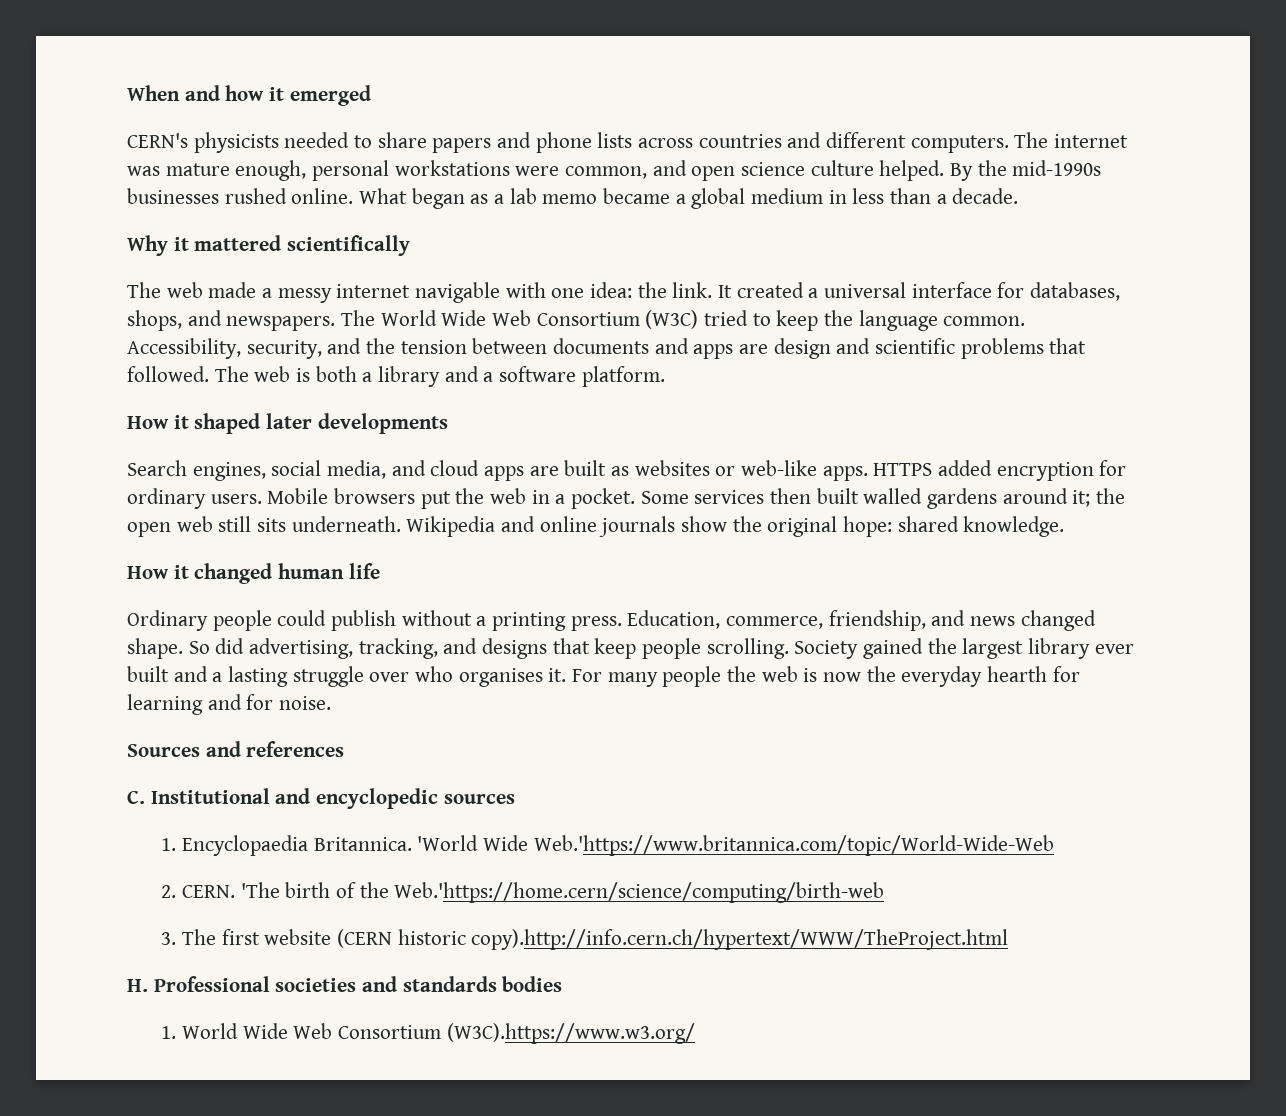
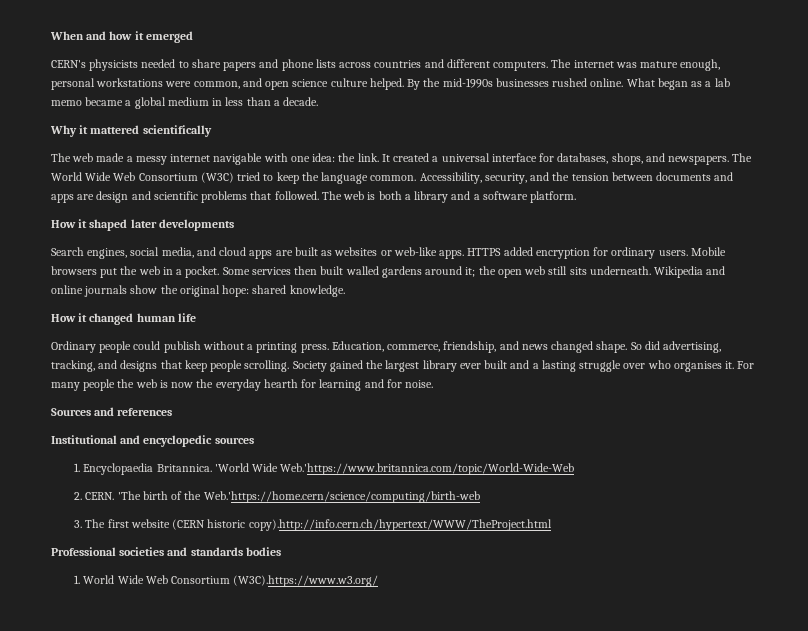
- C. Institutional and encyclopedic sources
+ Institutional and encyclopedic sources
- H. Professional societies and standards bodies
+ Professional societies and standards bodies

